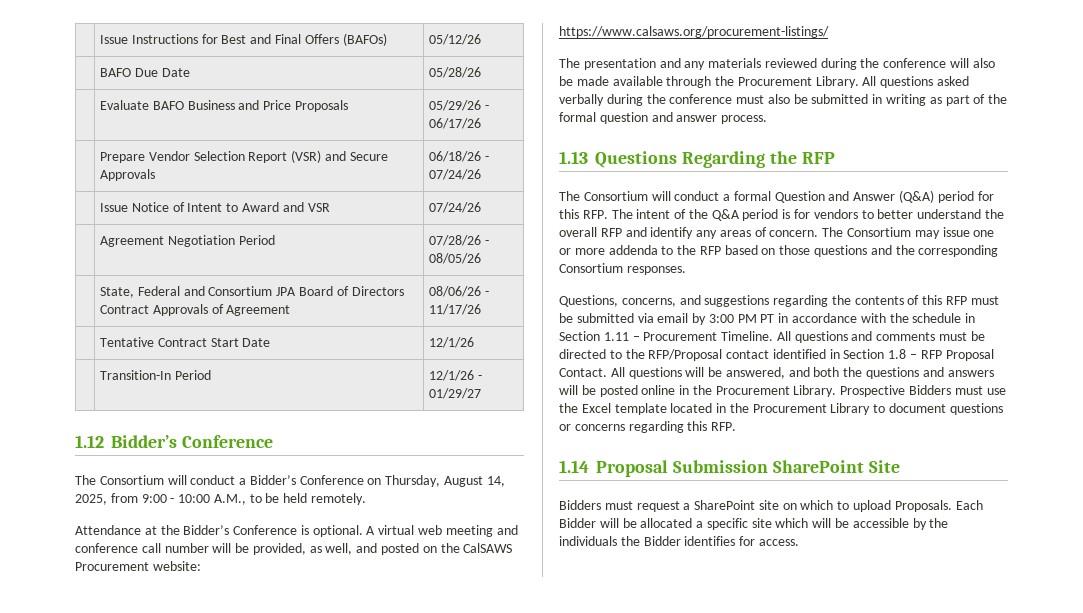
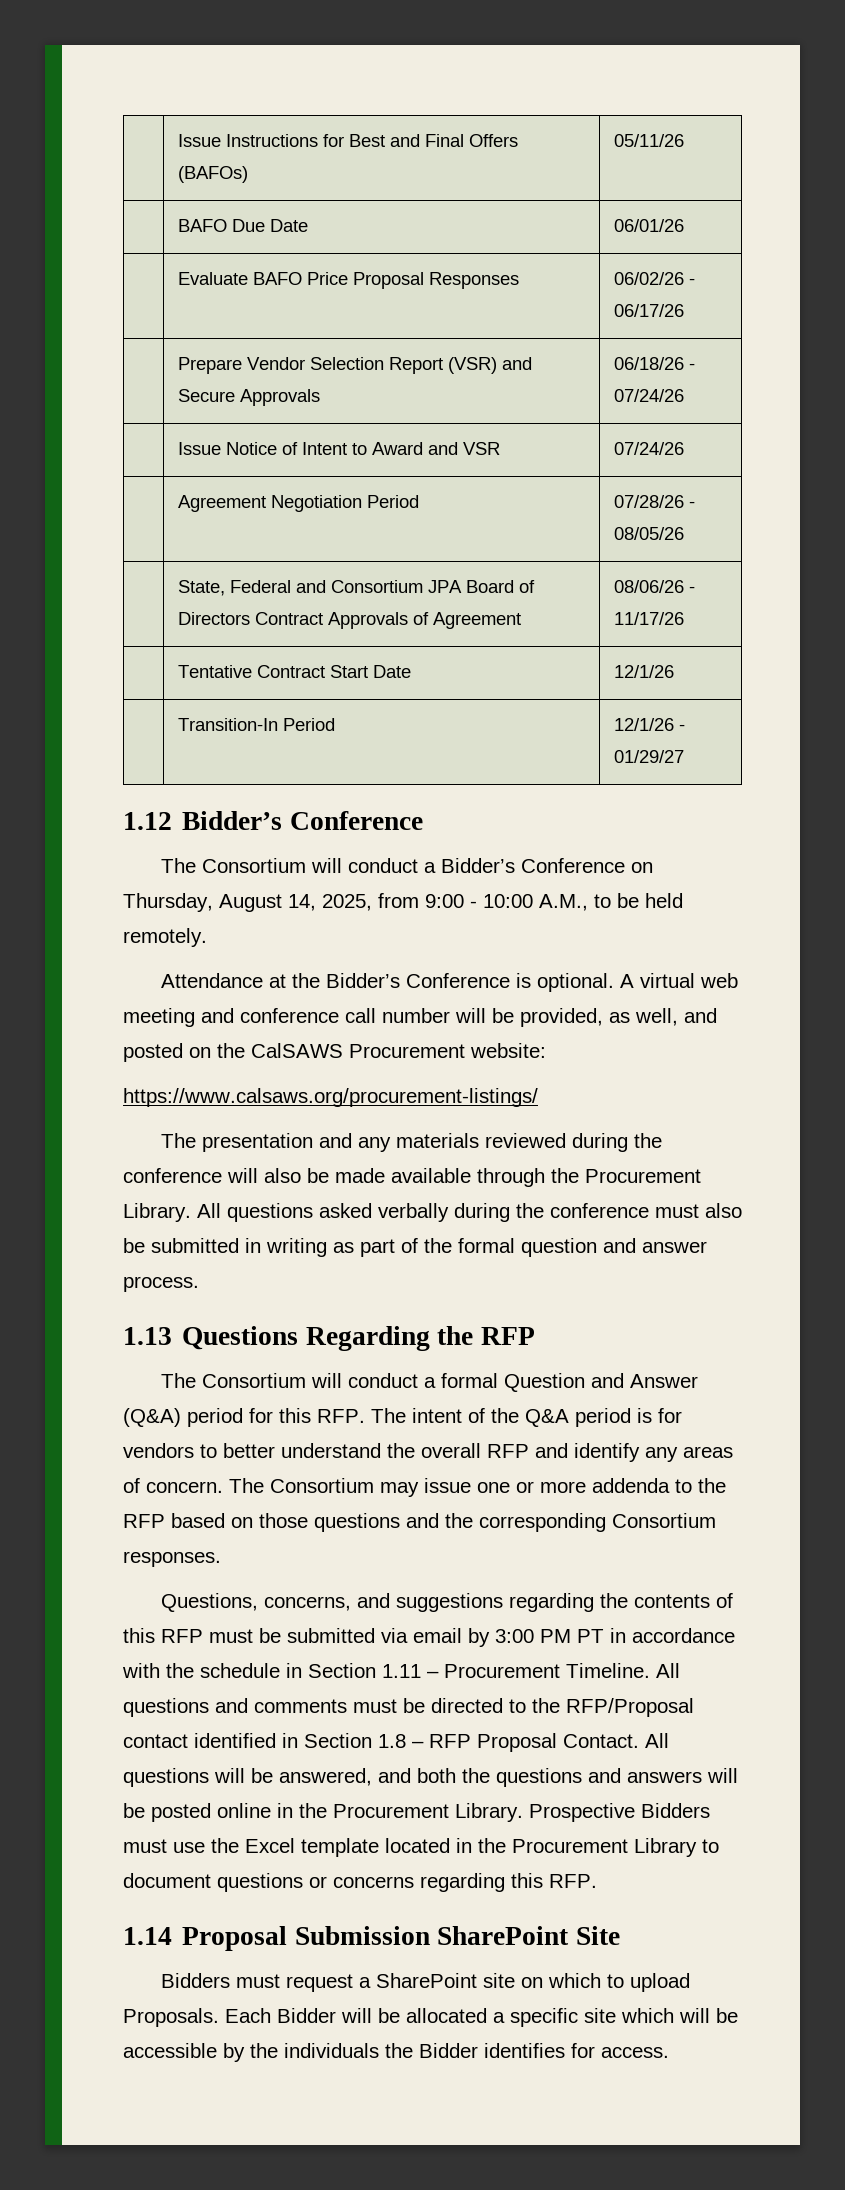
- | Issue Instructions for Best and Final Offers (BAFOs) | 05/12/26
+ | Issue Instructions for Best and Final Offers (BAFOs) | 05/11/26
- | BAFO Due Date | 05/28/26
+ | BAFO Due Date | 06/01/26
- | Evaluate BAFO Business and Price Proposals | 05/29/26 - 06/17/26
+ | Evaluate BAFO Price Proposal Responses | 06/02/26 - 06/17/26

